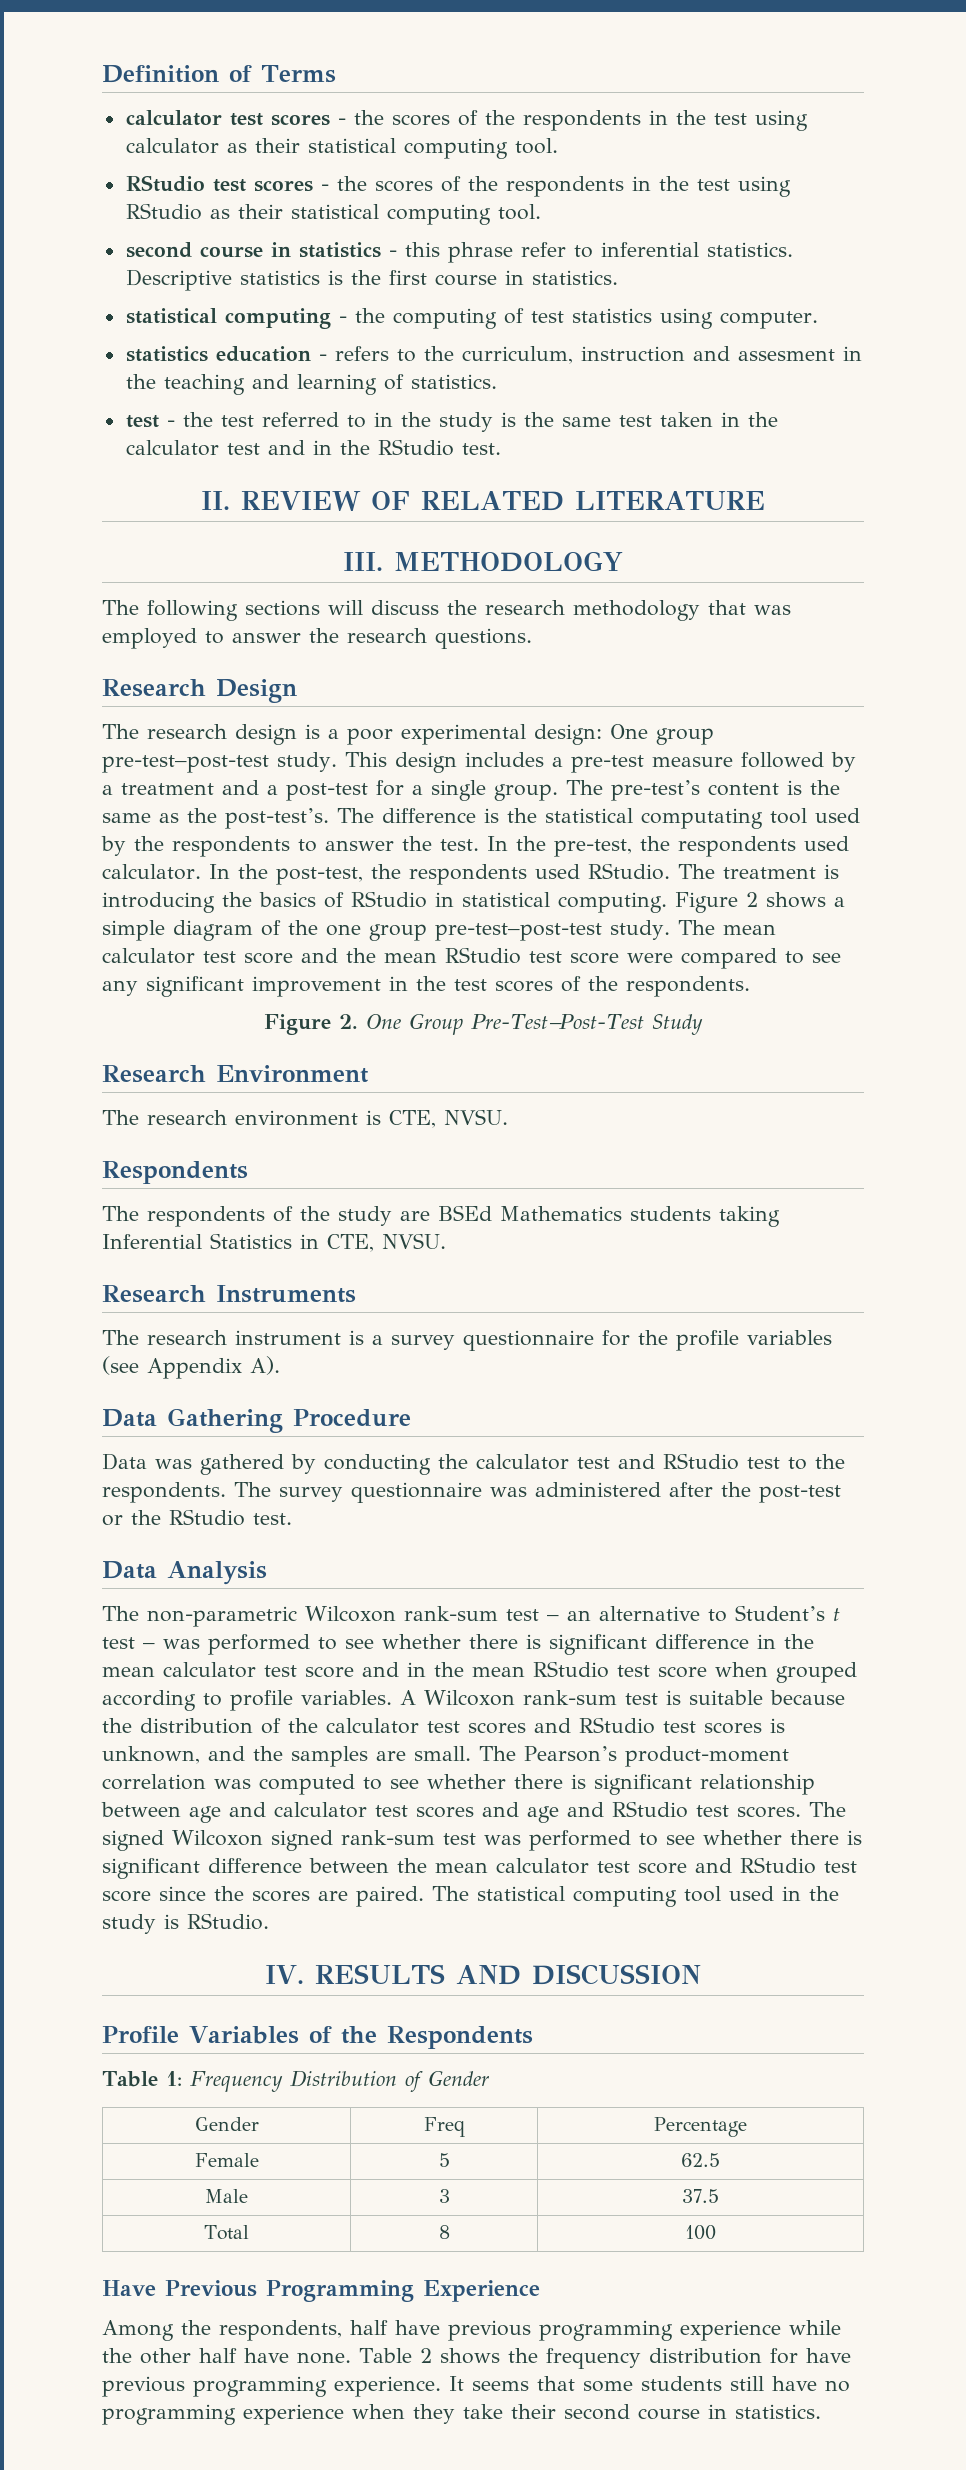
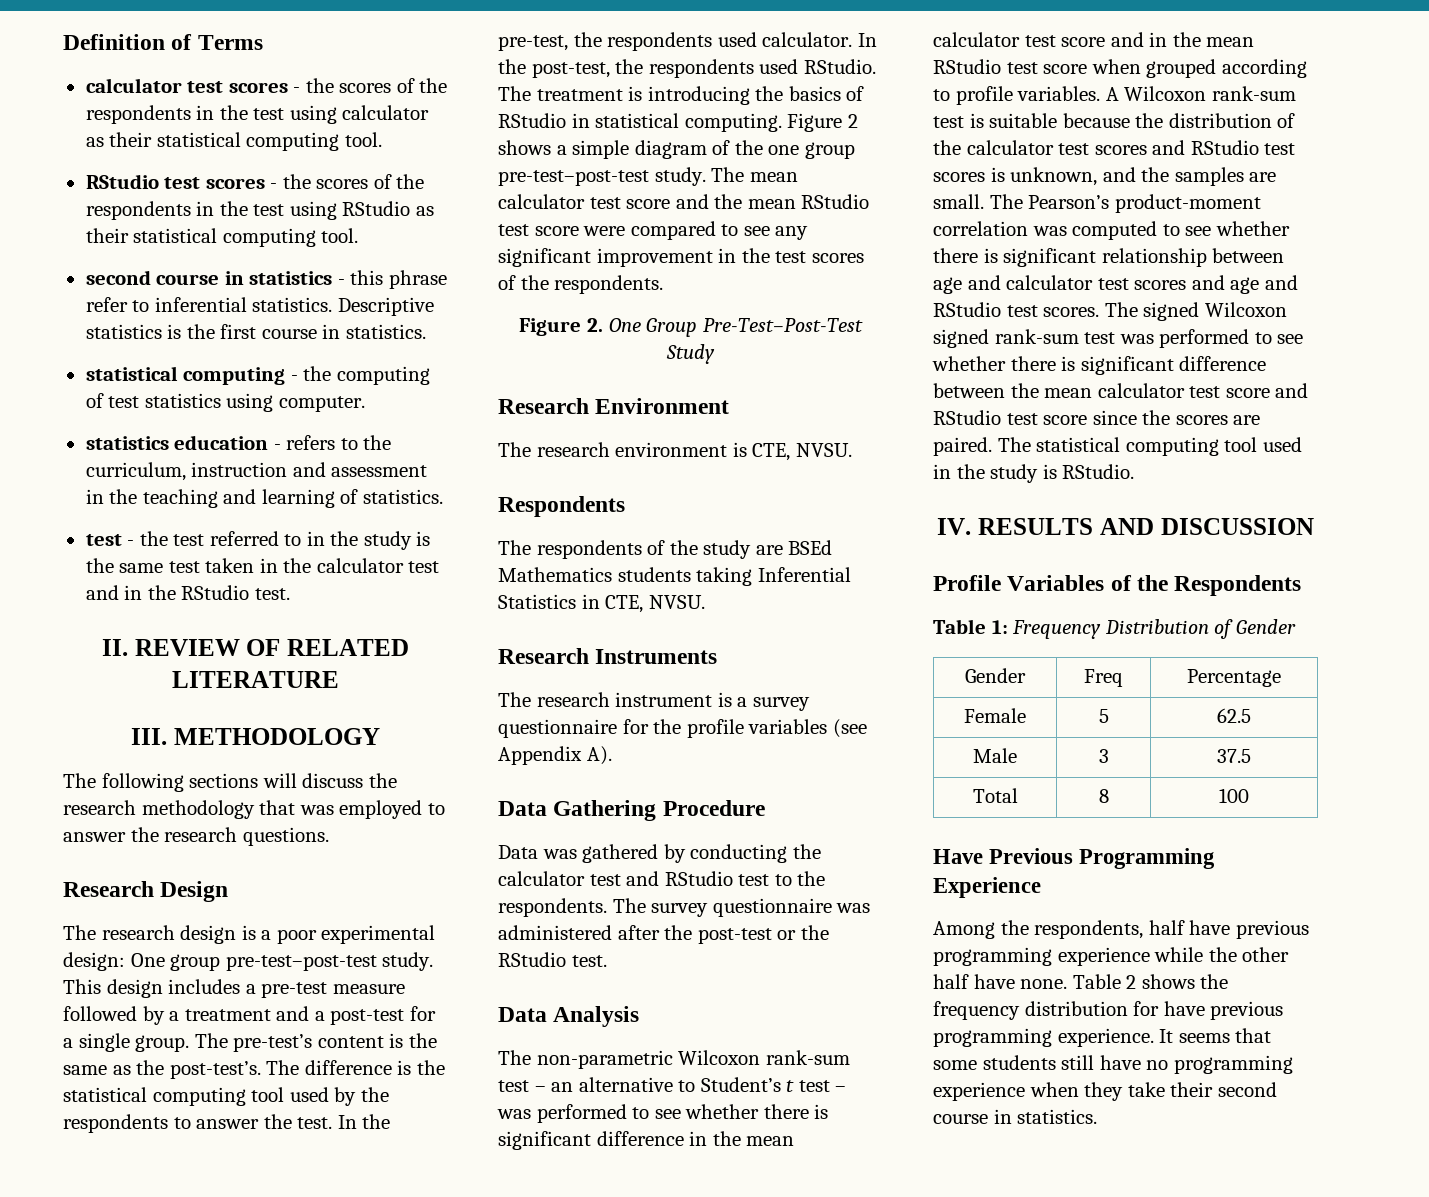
- statistics education - refers to the curriculum, instruction and assesment in the teaching and learning of statistics.
+ statistics education - refers to the curriculum, instruction and assessment in the teaching and learning of statistics.
- The difference is the statistical computating tool used by the respondents to answer the test.
+ The difference is the statistical computing tool used by the respondents to answer the test.

